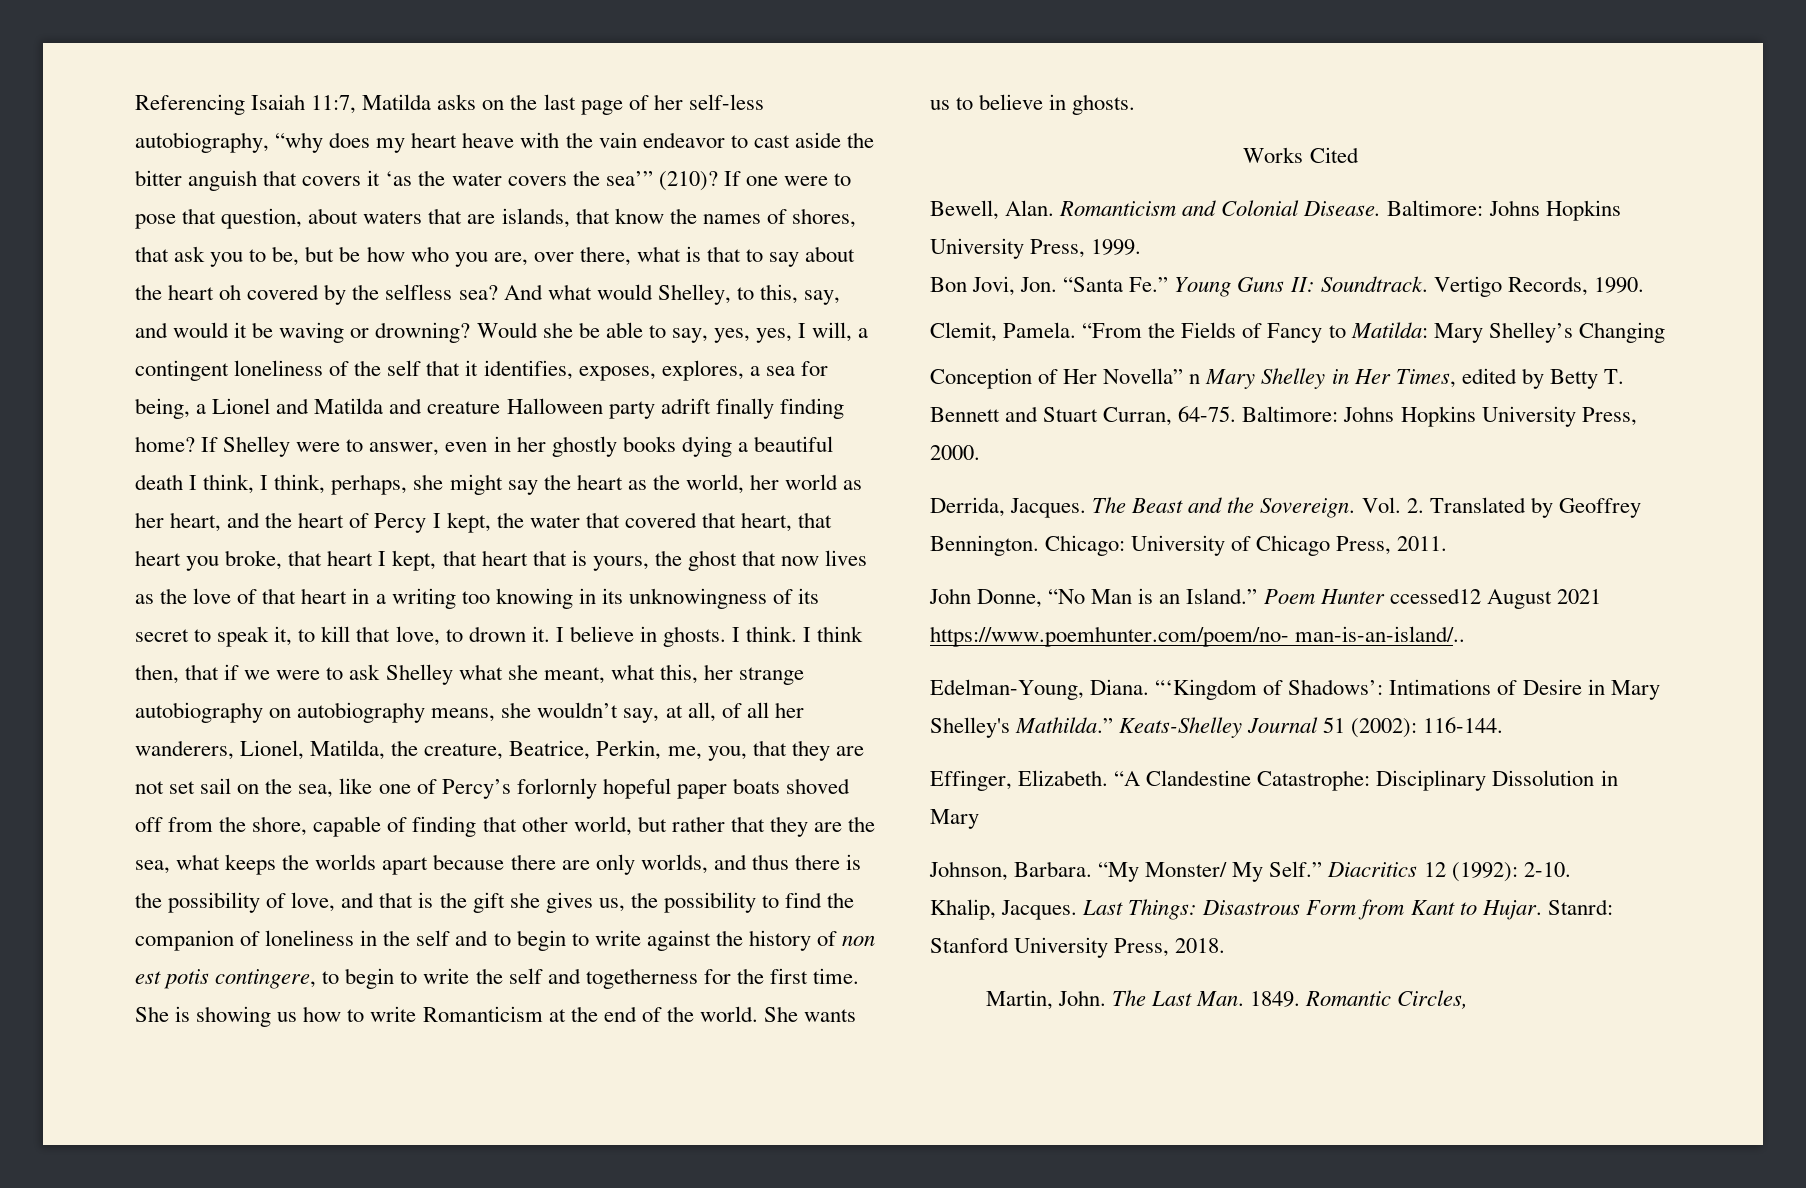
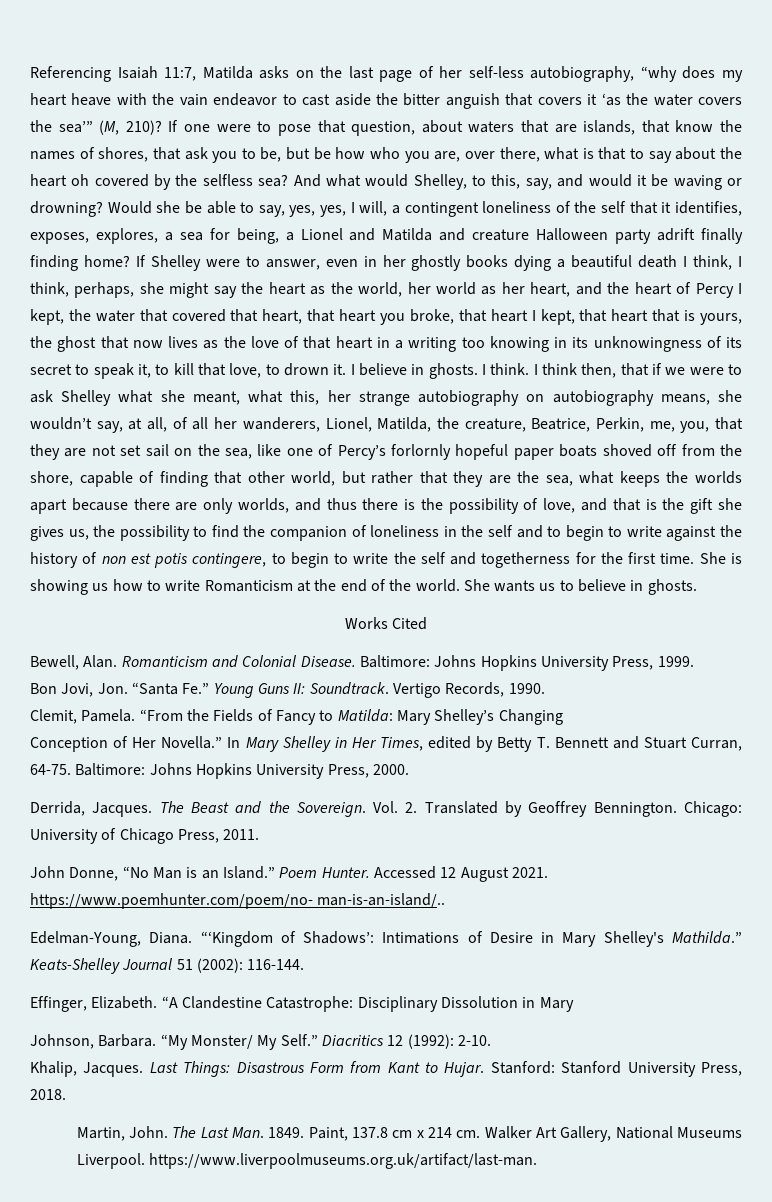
- Referencing Isaiah 11:7, Matilda asks on the last page of her self-less autobiography, “why does my heart heave with the vain endeavor to cast aside the bitter anguish that covers it ‘as the water covers the sea’” (210)?
+ Referencing Isaiah 11:7, Matilda asks on the last page of her self-less autobiography, “why does my heart heave with the vain endeavor to cast aside the bitter anguish that covers it ‘as the water covers the sea’” (M, 210)?
- Conception of Her Novella” n Mary Shelley in Her Times, edited by Betty T. Bennett and Stuart Curran, 64-75.
+ Conception of Her Novella.” In Mary Shelley in Her Times, edited by Betty T. Bennett and Stuart Curran, 64-75.
- Poem Hunter ccessed12 August 2021 https://www.poemhunter.com/poem/no- man-is-an-island/..
+ Poem Hunter. Accessed 12 August 2021. https://www.poemhunter.com/poem/no- man-is-an-island/..
- Stanrd: Stanford University Press, 2018.
+ Stanford: Stanford University Press, 2018.
- Romantic Circles,
+ Paint, 137.8 cm x 214 cm. Walker Art Gallery, National Museums Liverpool. https://www.liverpoolmuseums.org.uk/artifact/last-man.

